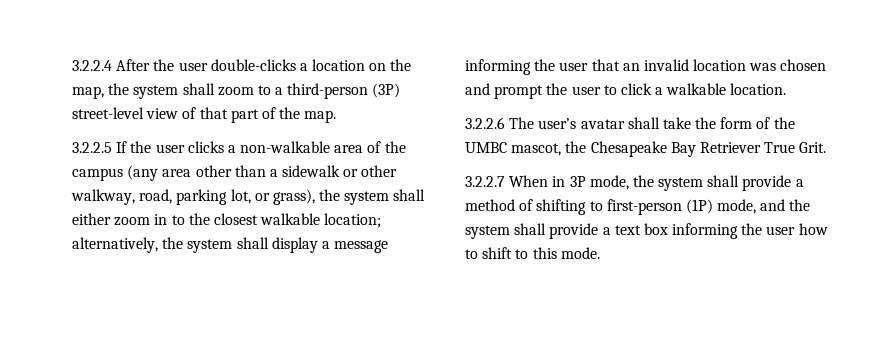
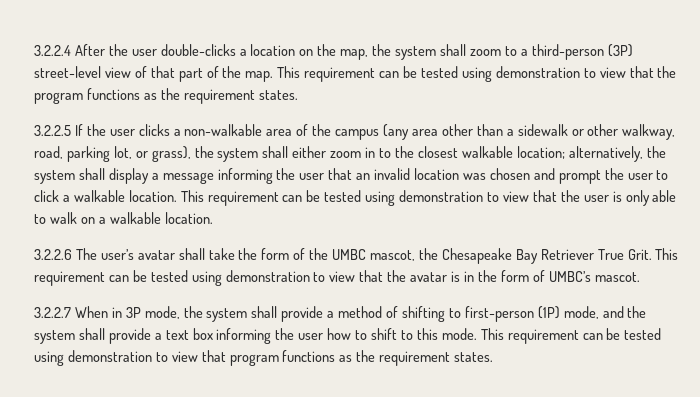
+ This requirement can be tested using demonstration to view that the program functions as the requirement states.
+ This requirement can be tested using demonstration to view that the user is only able to walk on a walkable location.
+ This requirement can be tested using demonstration to view that the avatar is in the form of UMBC’s mascot.
+ This requirement can be tested using demonstration to view that program functions as the requirement states.

